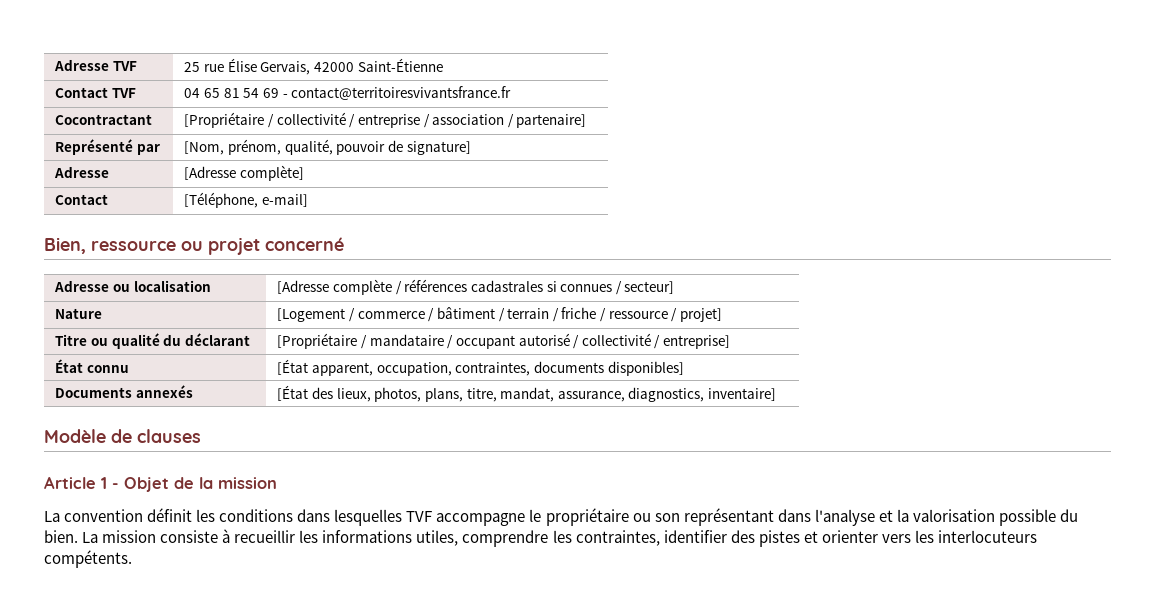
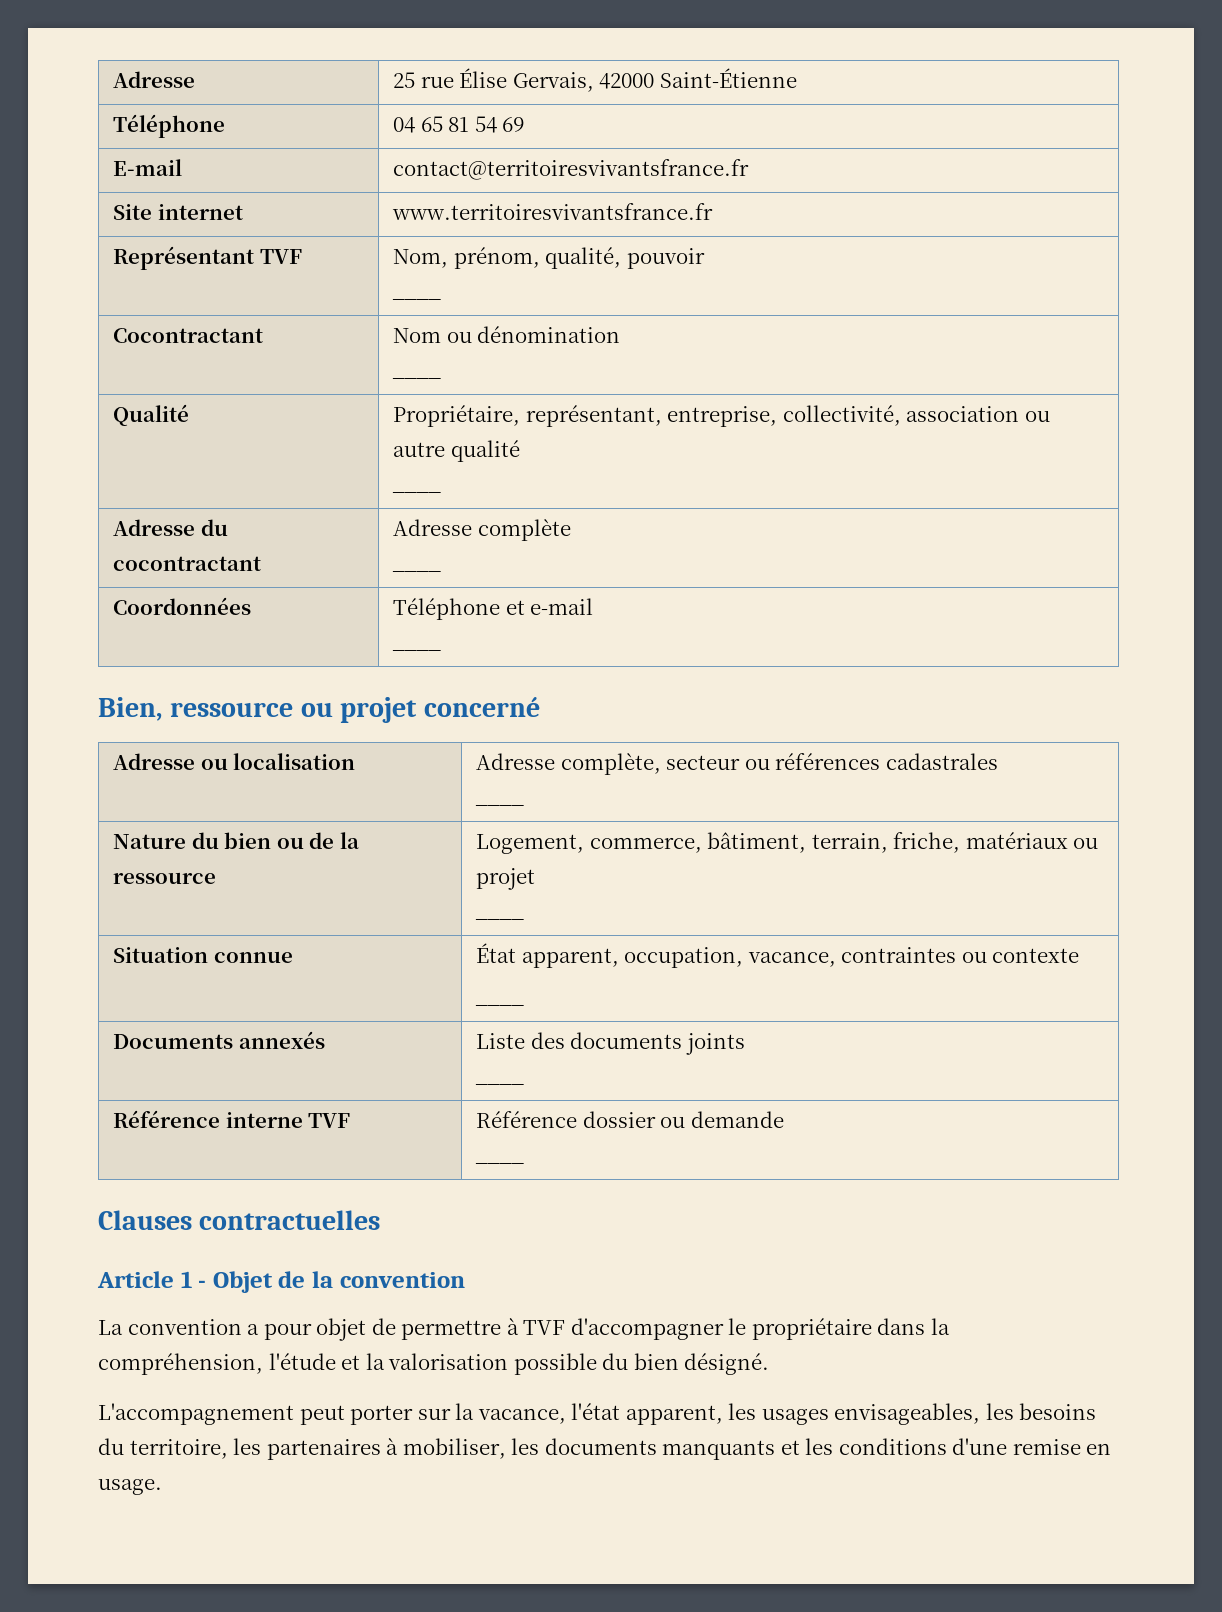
- Adresse TVF | 25 rue Élise Gervais, 42000 Saint-Étienne
+ Adresse | 25 rue Élise Gervais, 42000 Saint-Étienne
- Contact TVF | 04 65 81 54 69 - contact@territoiresvivantsfrance.fr
+ Téléphone | 04 65 81 54 69
+ E-mail | contact@territoiresvivantsfrance.fr
- Cocontractant | [Propriétaire / collectivité / entreprise / association / partenaire]
- Représenté par | [Nom, prénom, qualité, pouvoir de signature]
- Adresse | [Adresse complète]
- Contact | [Téléphone, e-mail]
+ Site internet | www.territoiresvivantsfrance.fr
+ Représentant TVF | Nom, prénom, qualité, pouvoir
+ ____
+ Cocontractant | Nom ou dénomination
+ ____
+ Qualité | Propriétaire, représentant, entreprise, collectivité, association ou autre qualité
+ ____
+ Adresse du cocontractant | Adresse complète
+ ____
+ Coordonnées | Téléphone et e-mail
+ ____
- Adresse ou localisation | [Adresse complète / références cadastrales si connues / secteur]
- Nature | [Logement / commerce / bâtiment / terrain / friche / ressource / projet]
- Titre ou qualité du déclarant | [Propriétaire / mandataire / occupant autorisé / collectivité / entreprise]
- État connu | [État apparent, occupation, contraintes, documents disponibles]
- Documents annexés | [État des lieux, photos, plans, titre, mandat, assurance, diagnostics, inventaire]
- Modèle de clauses
+ Adresse ou localisation | Adresse complète, secteur ou références cadastrales
+ ____
+ Nature du bien ou de la ressource | Logement, commerce, bâtiment, terrain, friche, matériaux ou projet
+ ____
+ Situation connue | État apparent, occupation, vacance, contraintes ou contexte
+ ____
+ Documents annexés | Liste des documents joints
+ ____
+ Référence interne TVF | Référence dossier ou demande
+ ____
+ Clauses contractuelles
- Article 1 - Objet de la mission
+ Article 1 - Objet de la convention
- La convention définit les conditions dans lesquelles TVF accompagne le propriétaire ou son représentant dans l'analyse et la valorisation possible du bien. La mission consiste à recueillir les informations utiles, comprendre les contraintes, identifier des pistes et orienter vers les interlocuteurs compétents.
+ La convention a pour objet de permettre à TVF d'accompagner le propriétaire dans la compréhension, l'étude et la valorisation possible du bien désigné.
+ L'accompagnement peut porter sur la vacance, l'état apparent, les usages envisageables, les besoins du territoire, les partenaires à mobiliser, les documents manquants et les conditions d'une remise en usage.

